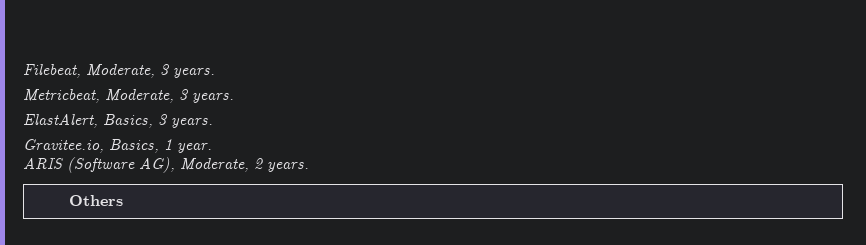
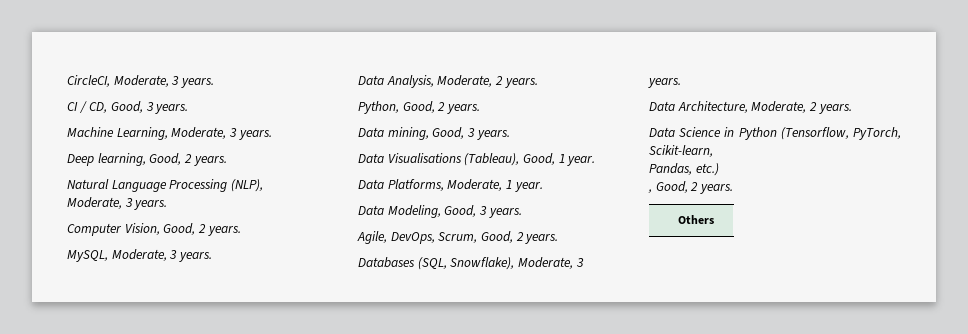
- Filebeat, Moderate, 3 years.
- Metricbeat, Moderate, 3 years.
- ElastAlert, Basics, 3 years.
- Gravitee.io, Basics, 1 year.
- ARIS (Software AG), Moderate, 2 years.
+ CircleCI, Moderate, 3 years.
+ CI / CD, Good, 3 years.
+ Machine Learning, Moderate, 3 years.
+ Deep learning, Good, 2 years.
+ Natural Language Processing (NLP), Moderate, 3 years.
+ Computer Vision, Good, 2 years.
+ MySQL, Moderate, 3 years.
+ Data Analysis, Moderate, 2 years.
+ Python, Good, 2 years.
+ Data mining, Good, 3 years.
+ Data Visualisations (Tableau), Good, 1 year.
+ Data Platforms, Moderate, 1 year.
+ Data Modeling, Good, 3 years.
+ Agile, DevOps, Scrum, Good, 2 years.
+ Databases (SQL, Snowflake), Moderate, 3 years.
+ Data Architecture, Moderate, 2 years.
+ Data Science in Python (Tensorflow, PyTorch, Scikit-learn,
+ Pandas, etc.)
+ , Good, 2 years.

